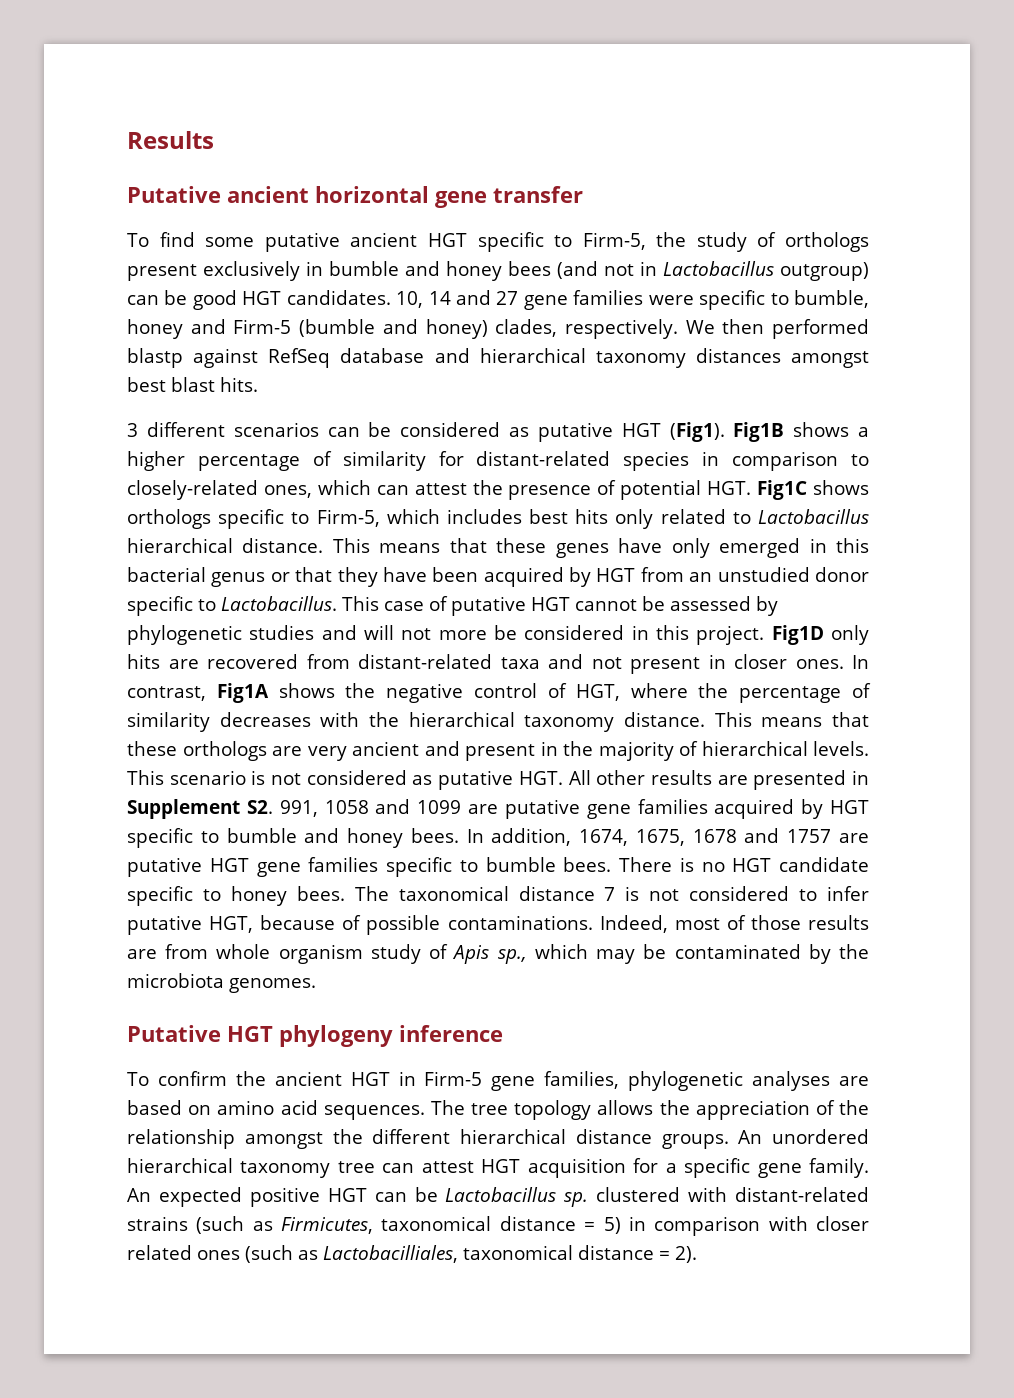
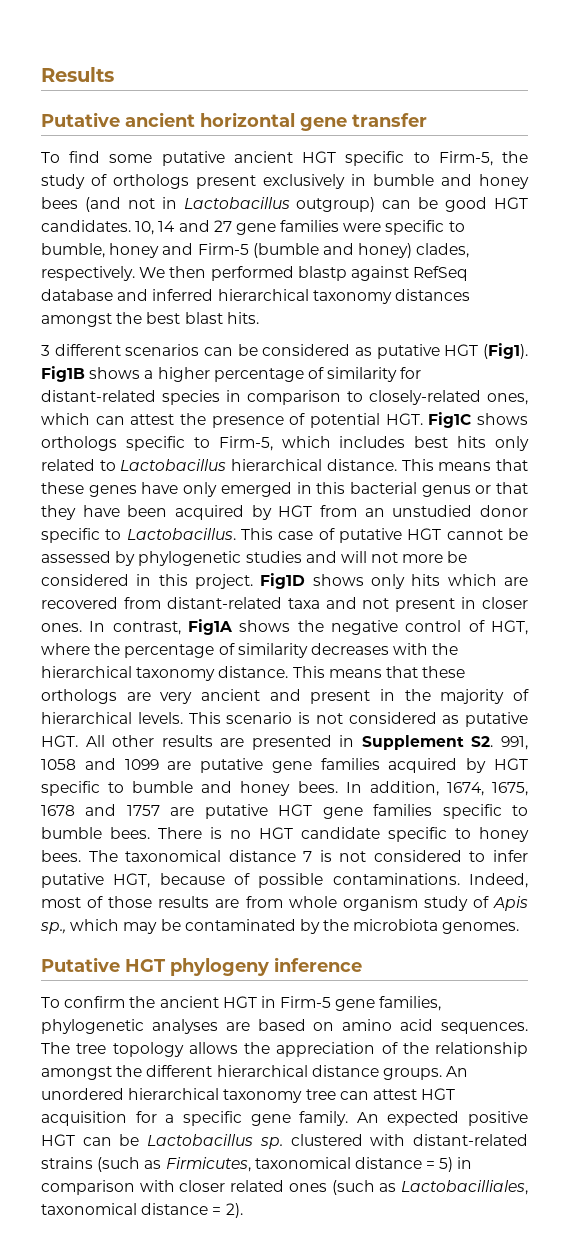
- We then performed blastp against RefSeq database and hierarchical taxonomy distances amongst best blast hits.
+ We then performed blastp against RefSeq database and inferred hierarchical taxonomy distances amongst the best blast hits.
- Fig1D only hits are recovered from distant-related taxa and not present in closer ones.
+ Fig1D shows only hits which are recovered from distant-related taxa and not present in closer ones.

